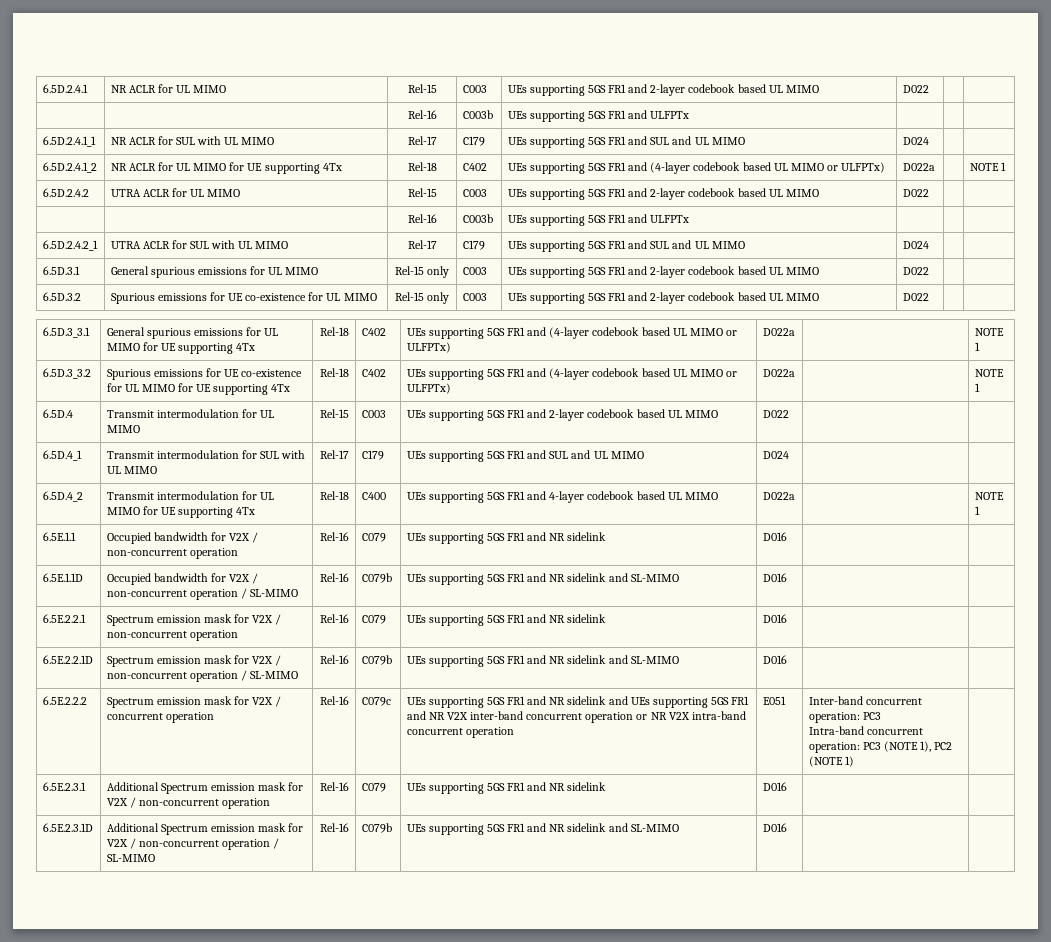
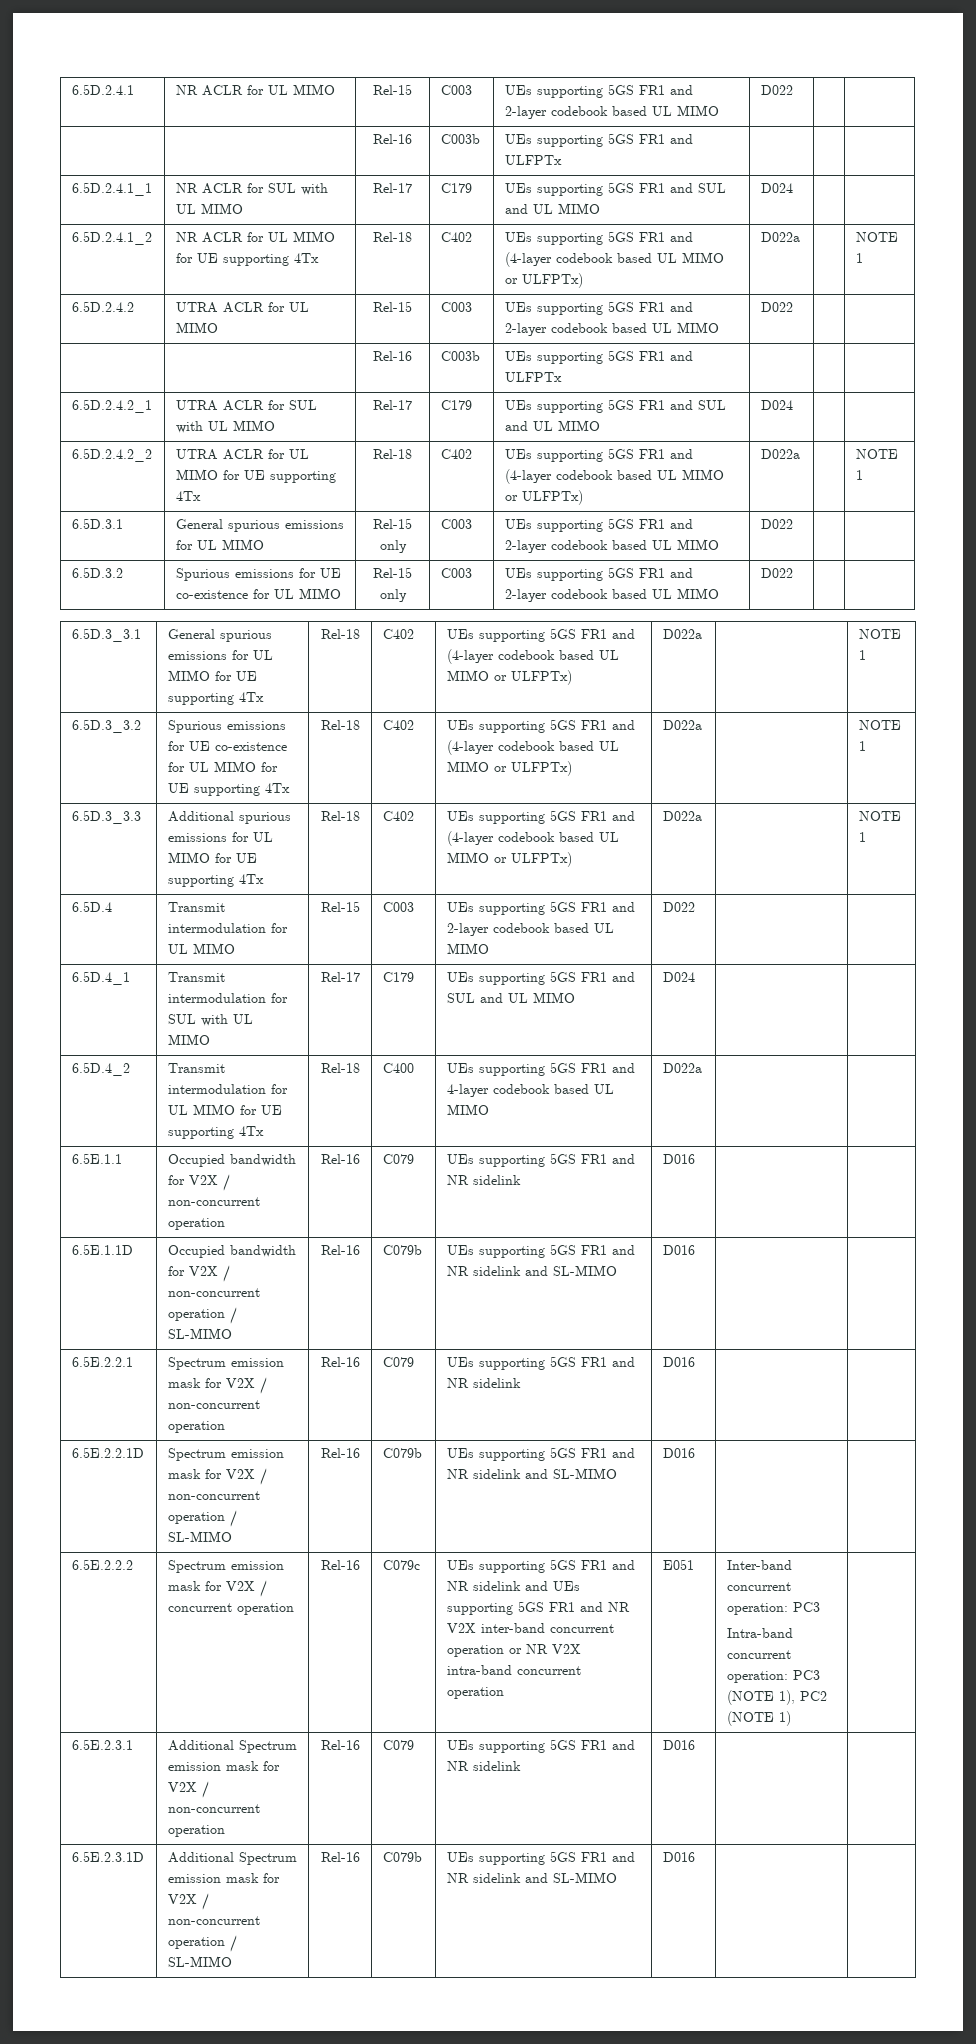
+ 6.5D.2.4.2_2 | UTRA ACLR for UL MIMO for UE supporting 4Tx | Rel-18 | C402 | UEs supporting 5GS FR1 and (4-layer codebook based UL MIMO or ULFPTx) | D022a | | NOTE 1
+ 6.5D.3_3.3 | Additional spurious emissions for UL MIMO for UE supporting 4Tx | Rel-18 | C402 | UEs supporting 5GS FR1 and (4-layer codebook based UL MIMO or ULFPTx) | D022a | | NOTE 1
- 6.5D.4_2 | Transmit intermodulation for UL MIMO for UE supporting 4Tx | Rel-18 | C400 | UEs supporting 5GS FR1 and 4-layer codebook based UL MIMO | D022a | | NOTE 1
+ 6.5D.4_2 | Transmit intermodulation for UL MIMO for UE supporting 4Tx | Rel-18 | C400 | UEs supporting 5GS FR1 and 4-layer codebook based UL MIMO | D022a | |

